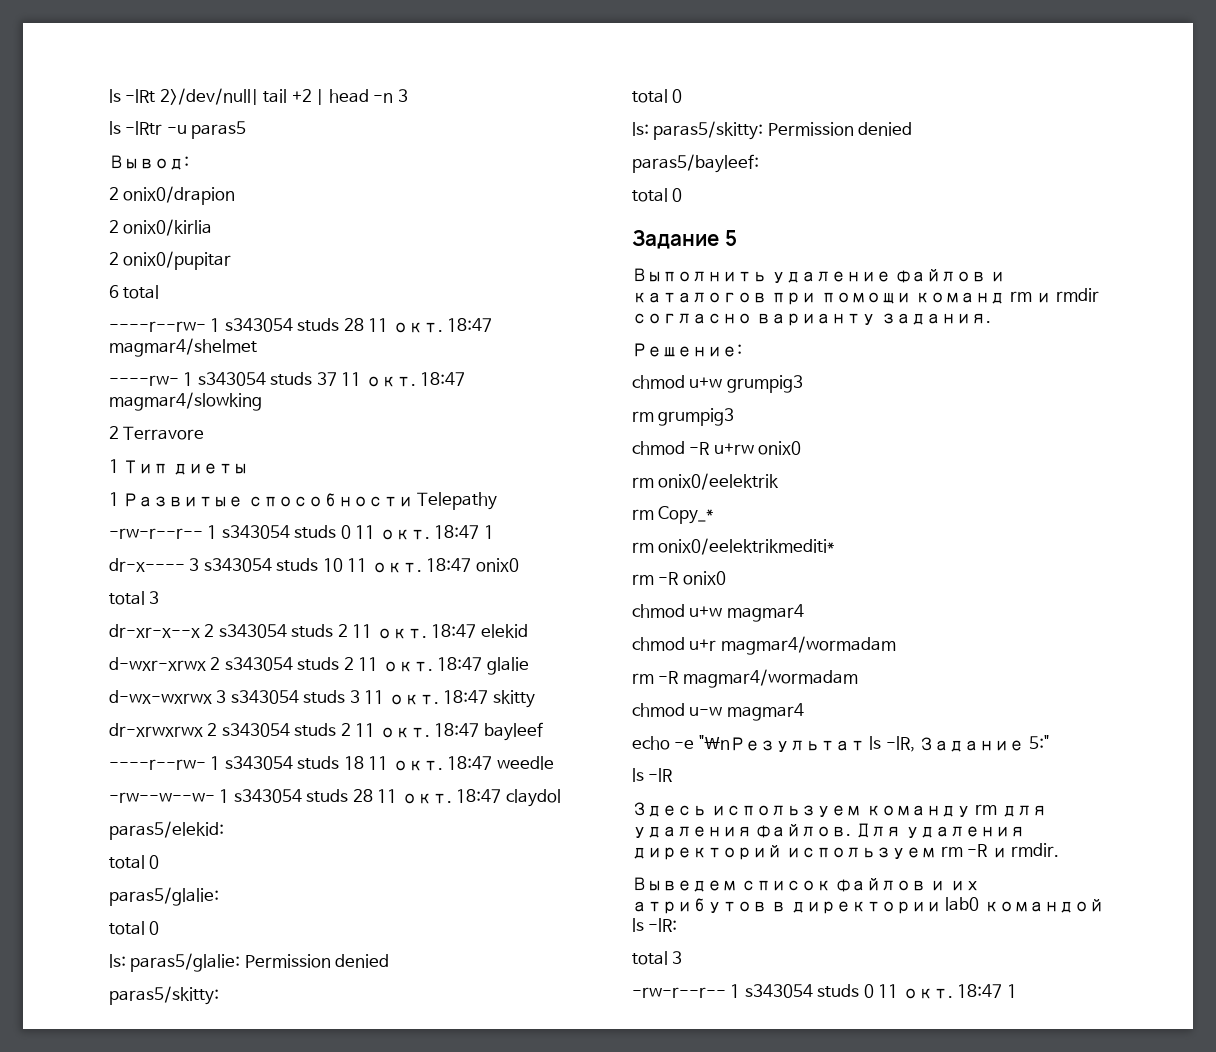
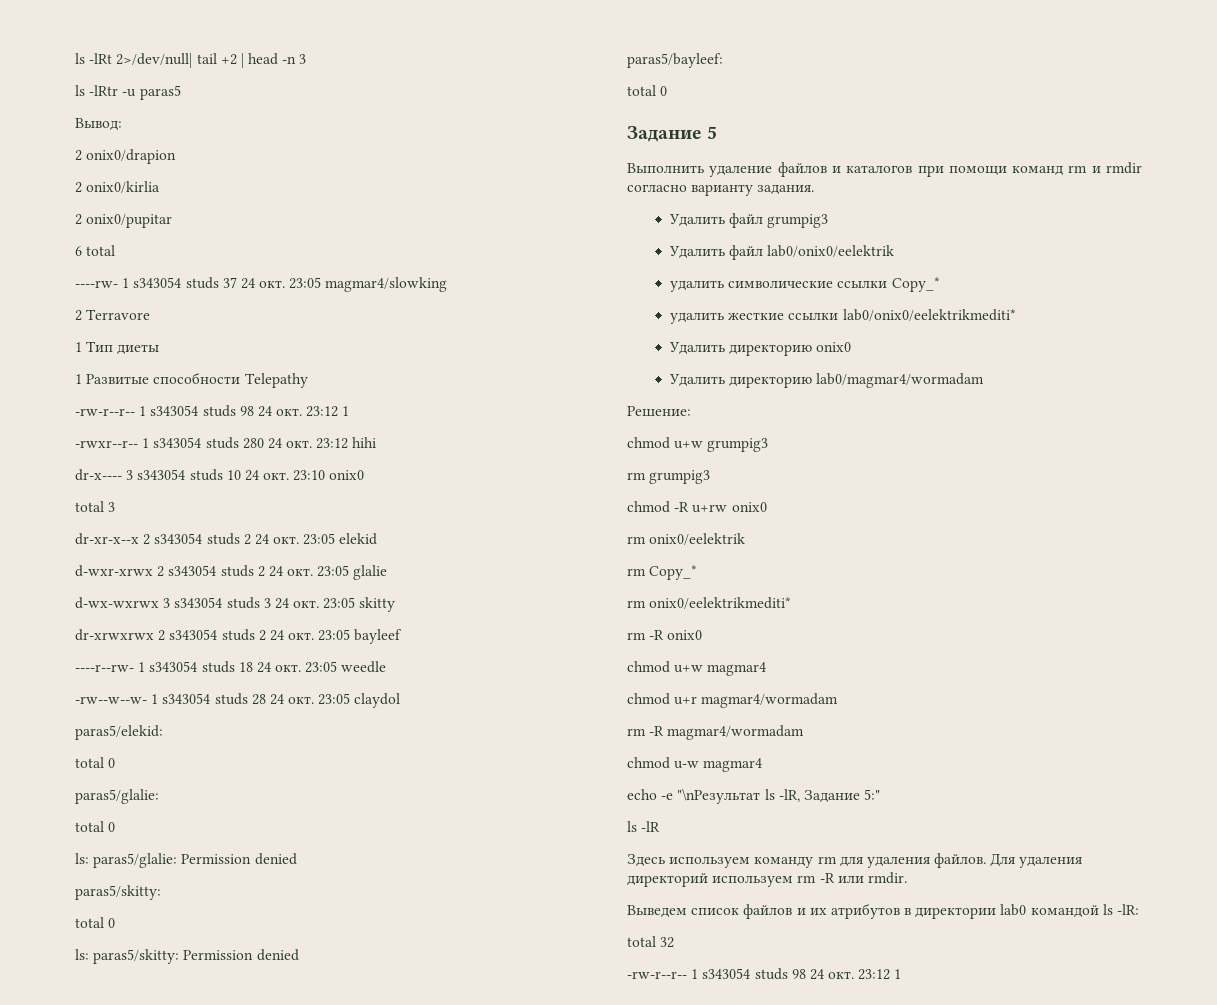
- ----r--rw- 1 s343054 studs 28 11 окт. 18:47 magmar4/shelmet
- ----rw- 1 s343054 studs 37 11 окт. 18:47 magmar4/slowking
+ ----rw- 1 s343054 studs 37 24 окт. 23:05 magmar4/slowking
  1 Развитые способности Telepathy
- -rw-r--r-- 1 s343054 studs 0 11 окт. 18:47 1
+ -rw-r--r-- 1 s343054 studs 98 24 окт. 23:12 1
+ -rwxr--r-- 1 s343054 studs 280 24 окт. 23:12 hihi
- dr-x---- 3 s343054 studs 10 11 окт. 18:47 onix0
+ dr-x---- 3 s343054 studs 10 24 окт. 23:10 onix0
- dr-xr-x--x 2 s343054 studs 2 11 окт. 18:47 elekid
+ dr-xr-x--x 2 s343054 studs 2 24 окт. 23:05 elekid
- d-wxr-xrwx 2 s343054 studs 2 11 окт. 18:47 glalie
+ d-wxr-xrwx 2 s343054 studs 2 24 окт. 23:05 glalie
- d-wx-wxrwx 3 s343054 studs 3 11 окт. 18:47 skitty
+ d-wx-wxrwx 3 s343054 studs 3 24 окт. 23:05 skitty
- dr-xrwxrwx 2 s343054 studs 2 11 окт. 18:47 bayleef
+ dr-xrwxrwx 2 s343054 studs 2 24 окт. 23:05 bayleef
- ----r--rw- 1 s343054 studs 18 11 окт. 18:47 weedle
+ ----r--rw- 1 s343054 studs 18 24 окт. 23:05 weedle
- -rw--w--w- 1 s343054 studs 28 11 окт. 18:47 claydol
+ -rw--w--w- 1 s343054 studs 28 24 окт. 23:05 claydol
+ Удалить файл grumpig3
+ Удалить файл lab0/onix0/eelektrik
+ удалить символические ссылки Copy_*
+ удалить жесткие ссылки lab0/onix0/eelektrikmediti*
+ Удалить директорию onix0
+ Удалить директорию lab0/magmar4/wormadam
- Для удаления директорий используем rm -R и rmdir.
+ Для удаления директорий используем rm -R или rmdir.
  Выведем список файлов и их атрибутов в директории lab0 командой ls -lR:
- total 3
- -rw-r--r-- 1 s343054 studs 0 11 окт. 18:47 1
+ total 32
+ -rw-r--r-- 1 s343054 studs 98 24 окт. 23:12 1

